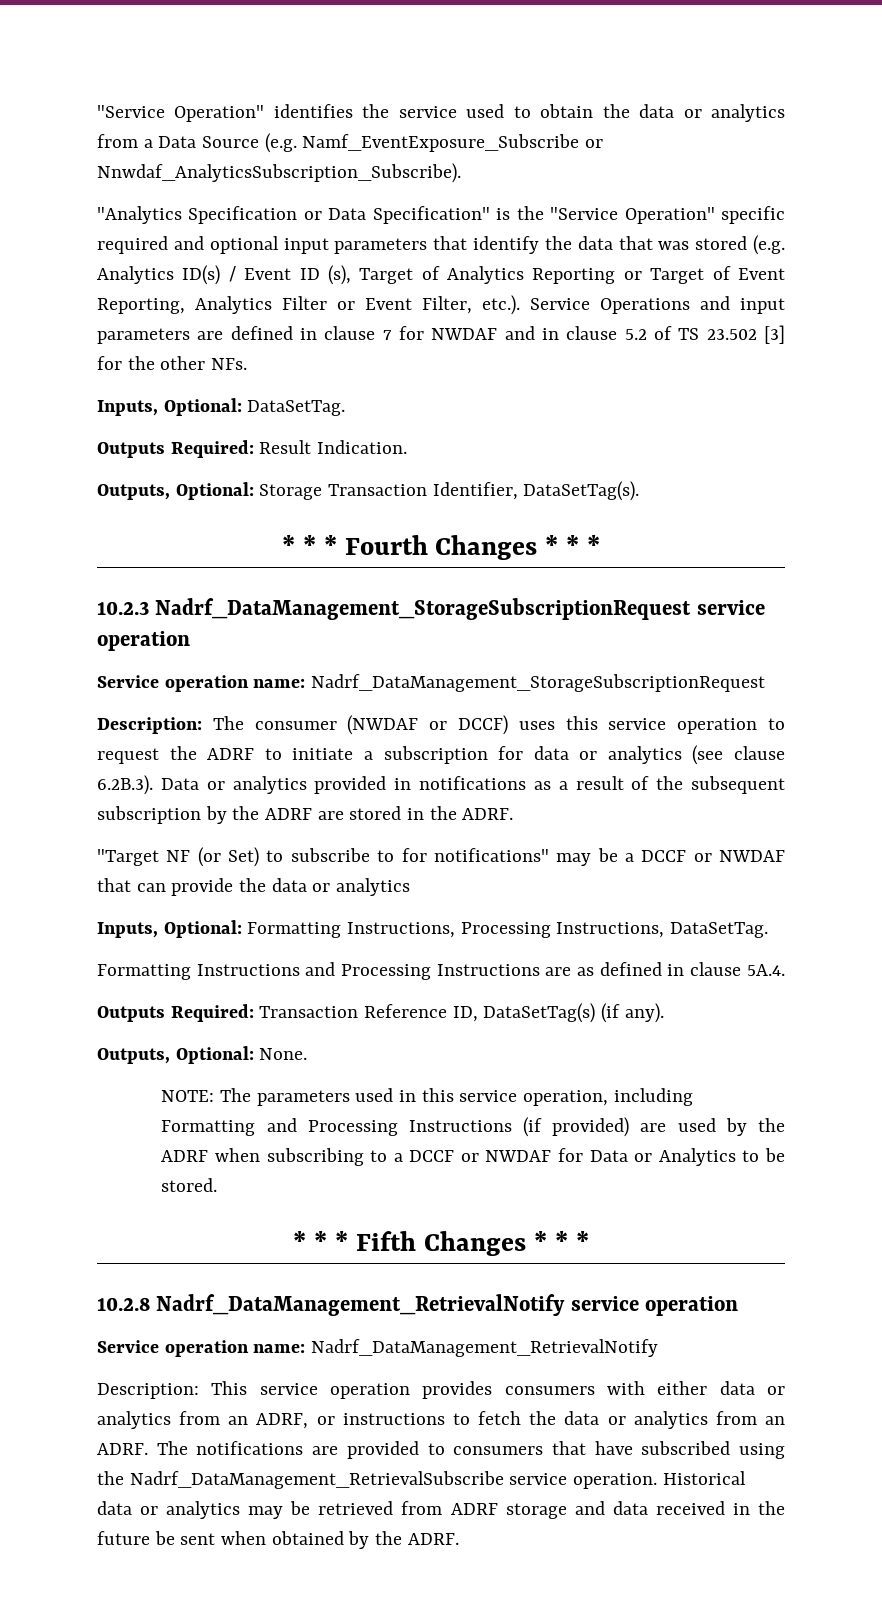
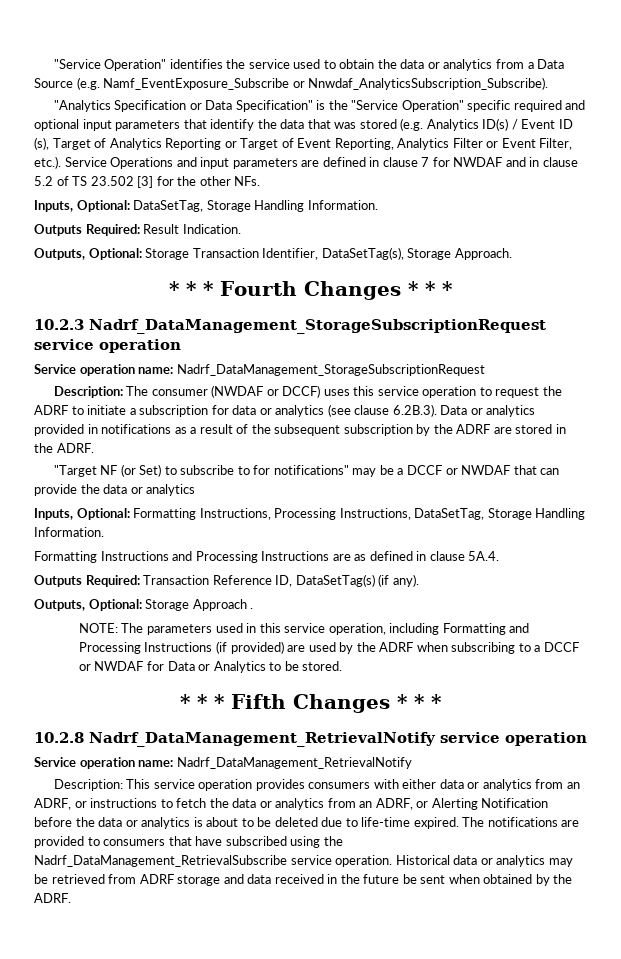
- Inputs, Optional: DataSetTag.
+ Inputs, Optional: DataSetTag, Storage Handling Information.
- Outputs, Optional: Storage Transaction Identifier, DataSetTag(s).
+ Outputs, Optional: Storage Transaction Identifier, DataSetTag(s), Storage Approach.
- Inputs, Optional: Formatting Instructions, Processing Instructions, DataSetTag.
+ Inputs, Optional: Formatting Instructions, Processing Instructions, DataSetTag, Storage Handling Information.
- Outputs, Optional: None.
+ Outputs, Optional: Storage Approach .
- Description: This service operation provides consumers with either data or analytics from an ADRF, or instructions to fetch the data or analytics from an ADRF.
+ Description: This service operation provides consumers with either data or analytics from an ADRF, or instructions to fetch the data or analytics from an ADRF, or Alerting Notification before the data or analytics is about to be deleted due to life-time expired.

